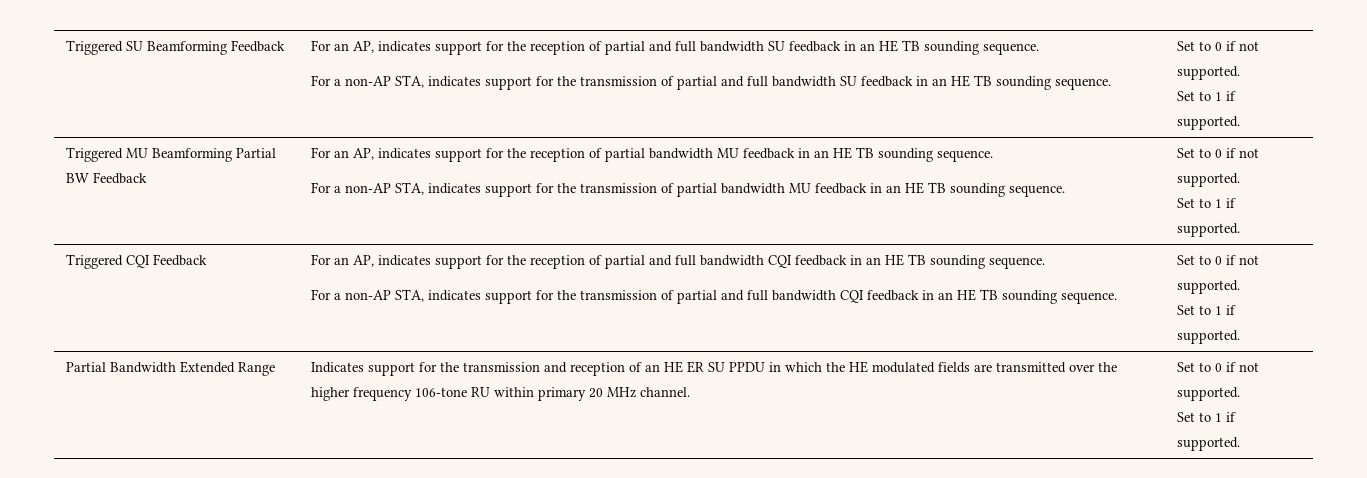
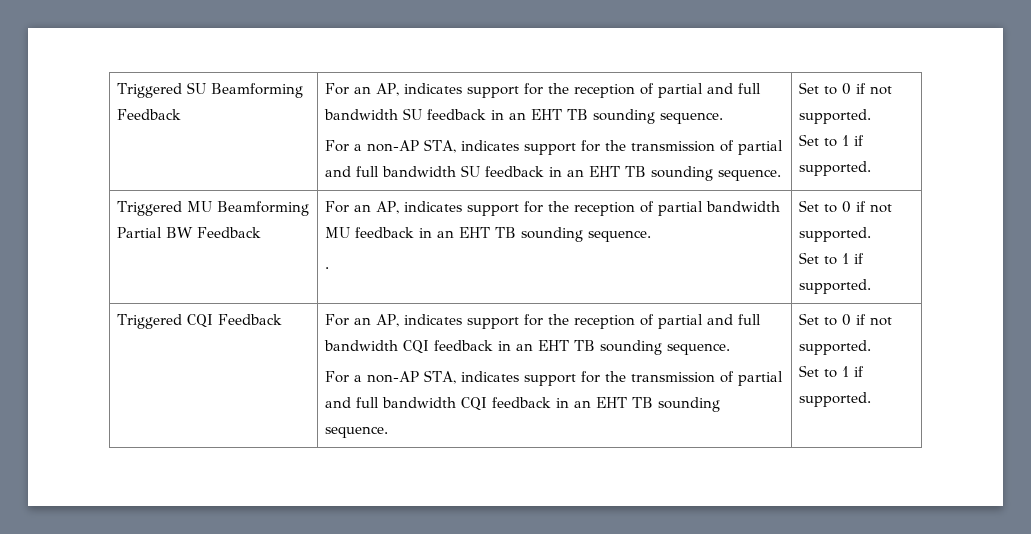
- For an AP, indicates support for the reception of partial and full bandwidth SU feedback in an HE TB sounding sequence.
+ For an AP, indicates support for the reception of partial and full bandwidth SU feedback in an EHT TB sounding sequence.
- For a non-AP STA, indicates support for the transmission of partial and full bandwidth SU feedback in an HE TB sounding sequence.
+ For a non-AP STA, indicates support for the transmission of partial and full bandwidth SU feedback in an EHT TB sounding sequence.
- For an AP, indicates support for the reception of partial bandwidth MU feedback in an HE TB sounding sequence.
- For a non-AP STA, indicates support for the transmission of partial bandwidth MU feedback in an HE TB sounding sequence.
+ For an AP, indicates support for the reception of partial bandwidth MU feedback in an EHT TB sounding sequence.
+ .
- For an AP, indicates support for the reception of partial and full bandwidth CQI feedback in an HE TB sounding sequence.
+ For an AP, indicates support for the reception of partial and full bandwidth CQI feedback in an EHT TB sounding sequence.
- For a non-AP STA, indicates support for the transmission of partial and full bandwidth CQI feedback in an HE TB sounding sequence.
+ For a non-AP STA, indicates support for the transmission of partial and full bandwidth CQI feedback in an EHT TB sounding sequence.
- Partial Bandwidth Extended Range | Indicates support for the transmission and reception of an HE ER SU PPDU in which the HE modulated fields are transmitted over the higher frequency 106-tone RU within primary 20 MHz channel. | Set to 0 if not supported.
- Set to 1 if supported.

